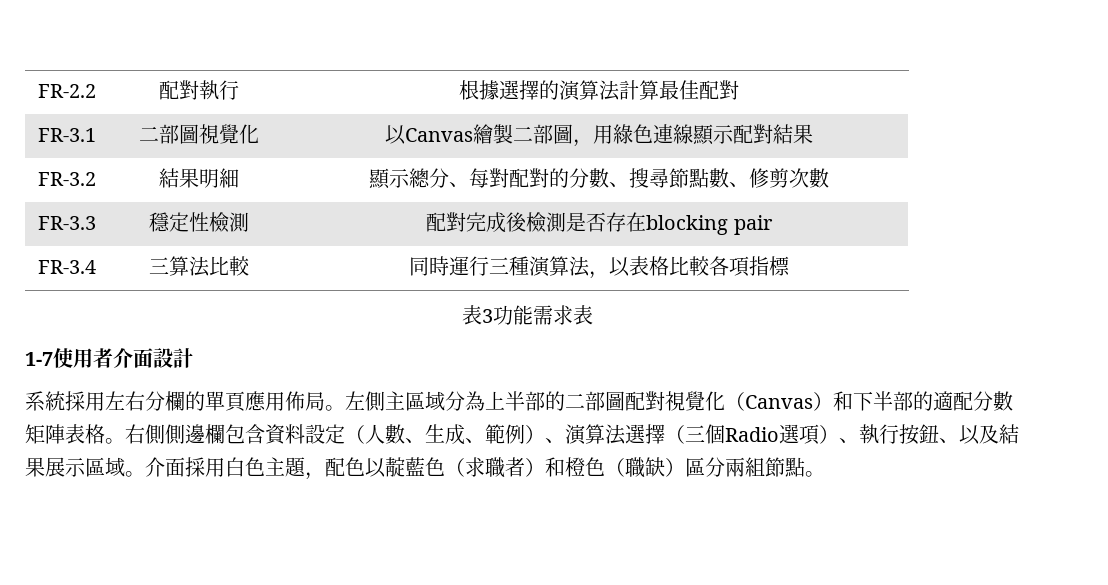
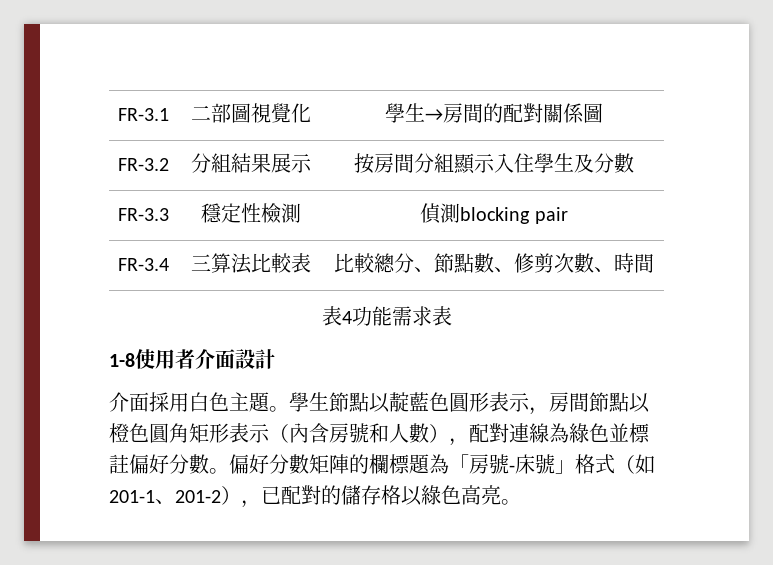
- FR-2.2 | 配對執行 | 根據選擇的演算法計算最佳配對
- FR-3.1 | 二部圖視覺化 | 以Canvas繪製二部圖，用綠色連線顯示配對結果
- FR-3.2 | 結果明細 | 顯示總分、每對配對的分數、搜尋節點數、修剪次數
+ FR-3.1 | 二部圖視覺化 | 學生→房間的配對關係圖
+ FR-3.2 | 分組結果展示 | 按房間分組顯示入住學生及分數
- FR-3.3 | 穩定性檢測 | 配對完成後檢測是否存在blocking pair
+ FR-3.3 | 穩定性檢測 | 偵測blocking pair
- FR-3.4 | 三算法比較 | 同時運行三種演算法，以表格比較各項指標
- 表3功能需求表
+ FR-3.4 | 三算法比較表 | 比較總分、節點數、修剪次數、時間
+ 表4功能需求表
- 1-7使用者介面設計
+ 1-8使用者介面設計
- 系統採用左右分欄的單頁應用佈局。左側主區域分為上半部的二部圖配對視覺化（Canvas）和下半部的適配分數矩陣表格。右側側邊欄包含資料設定（人數、生成、範例）、演算法選擇（三個Radio選項）、執行按鈕、以及結果展示區域。介面採用白色主題，配色以靛藍色（求職者）和橙色（職缺）區分兩組節點。
+ 介面採用白色主題。學生節點以靛藍色圓形表示，房間節點以橙色圓角矩形表示（內含房號和人數），配對連線為綠色並標註偏好分數。偏好分數矩陣的欄標題為「房號-床號」格式（如201-1、201-2），已配對的儲存格以綠色高亮。

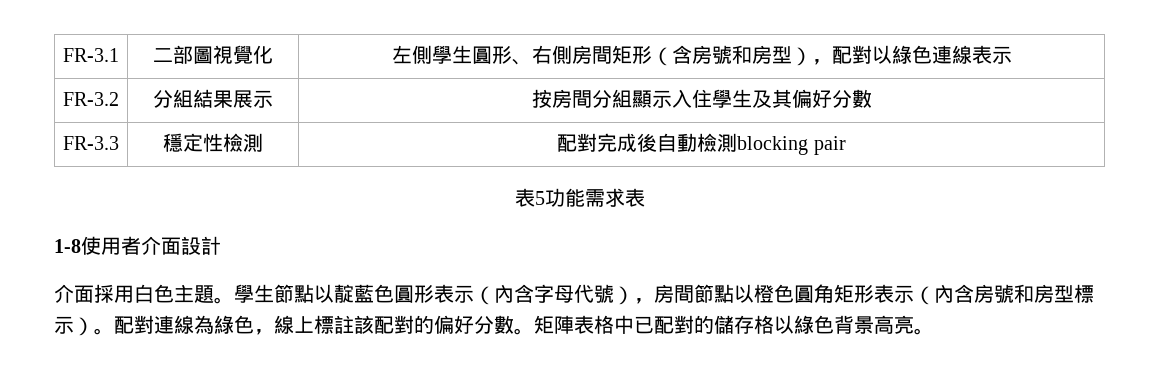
- FR-3.1 | 二部圖視覺化 | 學生→房間的配對關係圖
+ FR-3.1 | 二部圖視覺化 | 左側學生圓形、右側房間矩形（含房號和房型），配對以綠色連線表示
- FR-3.2 | 分組結果展示 | 按房間分組顯示入住學生及分數
+ FR-3.2 | 分組結果展示 | 按房間分組顯示入住學生及其偏好分數
- FR-3.3 | 穩定性檢測 | 偵測blocking pair
+ FR-3.3 | 穩定性檢測 | 配對完成後自動檢測blocking pair
- FR-3.4 | 三算法比較表 | 比較總分、節點數、修剪次數、時間
- 表4功能需求表
+ 表5功能需求表
- 學生節點以靛藍色圓形表示，房間節點以橙色圓角矩形表示（內含房號和人數），配對連線為綠色並標註偏好分數。偏好分數矩陣的欄標題為「房號-床號」格式（如201-1、201-2），已配對的儲存格以綠色高亮。
+ 學生節點以靛藍色圓形表示（內含字母代號），房間節點以橙色圓角矩形表示（內含房號和房型標示）。配對連線為綠色，線上標註該配對的偏好分數。矩陣表格中已配對的儲存格以綠色背景高亮。

